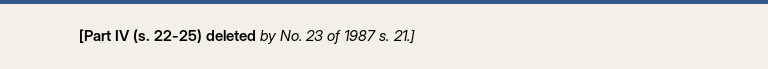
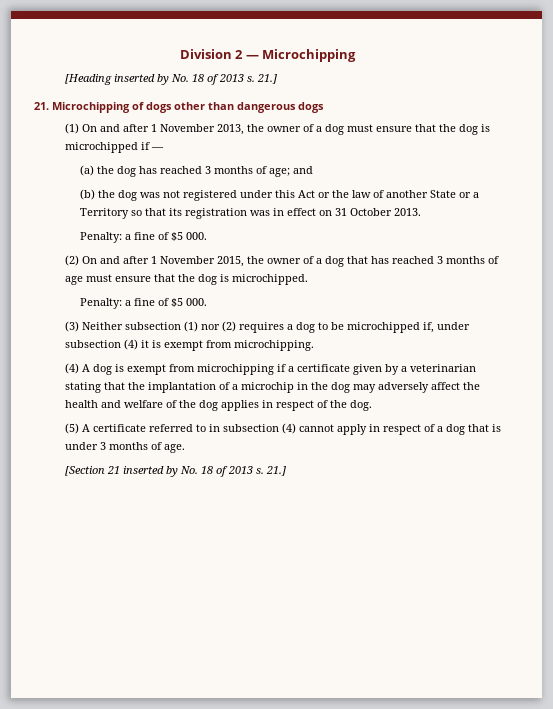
- [Part IV (s. 22-25) deleted by No. 23 of 1987 s.
+ Division 2 — Microchipping
+ [Heading inserted by No. 18 of 2013 s. 21.]
+ 21. Microchipping of dogs other than dangerous dogs
+ (1) On and after 1 November 2013, the owner of a dog must ensure that the dog is microchipped if —
+ (a) the dog has reached 3 months of age; and
+ (b) the dog was not registered under this Act or the law of another State or a Territory so that its registration was in effect on 31 October 2013.
+ Penalty: a fine of $5 000.
+ (2) On and after 1 November 2015, the owner of a dog that has reached 3 months of age must ensure that the dog is microchipped.
+ Penalty: a fine of $5 000.
+ (3) Neither subsection (1) nor (2) requires a dog to be microchipped if, under subsection (4) it is exempt from microchipping.
+ (4) A dog is exempt from microchipping if a certificate given by a veterinarian stating that the implantation of a microchip in the dog may adversely affect the health and welfare of the dog applies in respect of the dog.
+ (5) A certificate referred to in subsection (4) cannot apply in respect of a dog that is under 3 months of age.
+ [Section 21 inserted by No. 18 of 2013 s.

